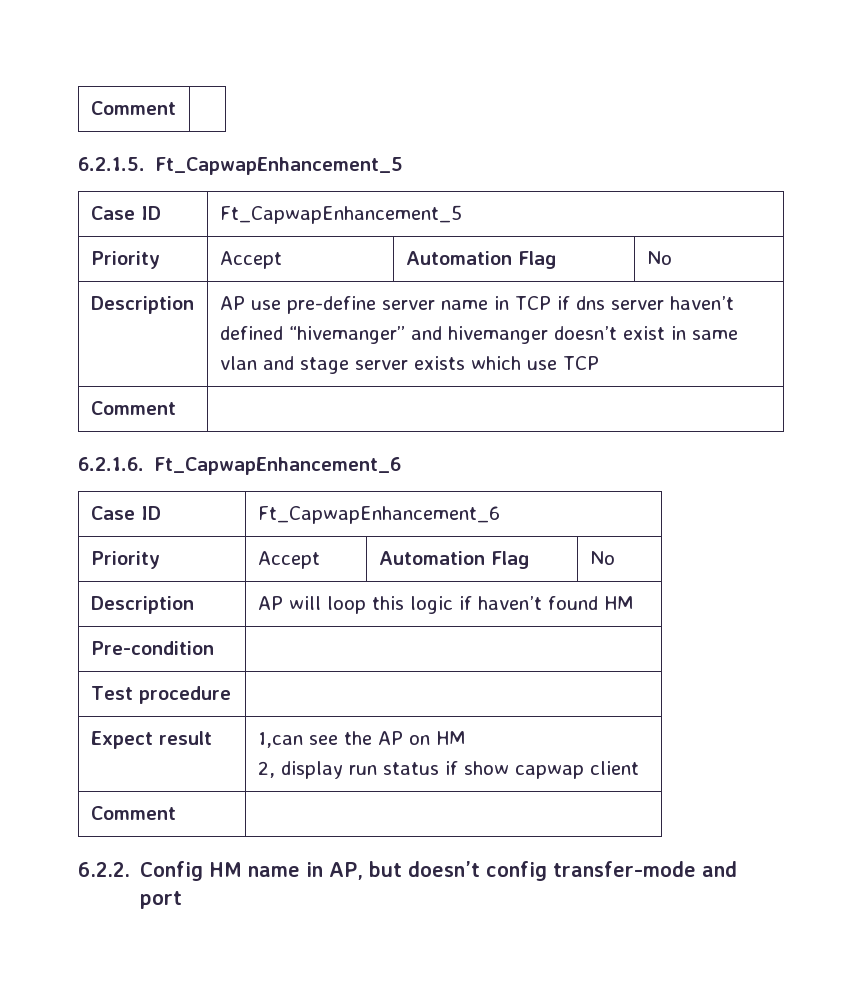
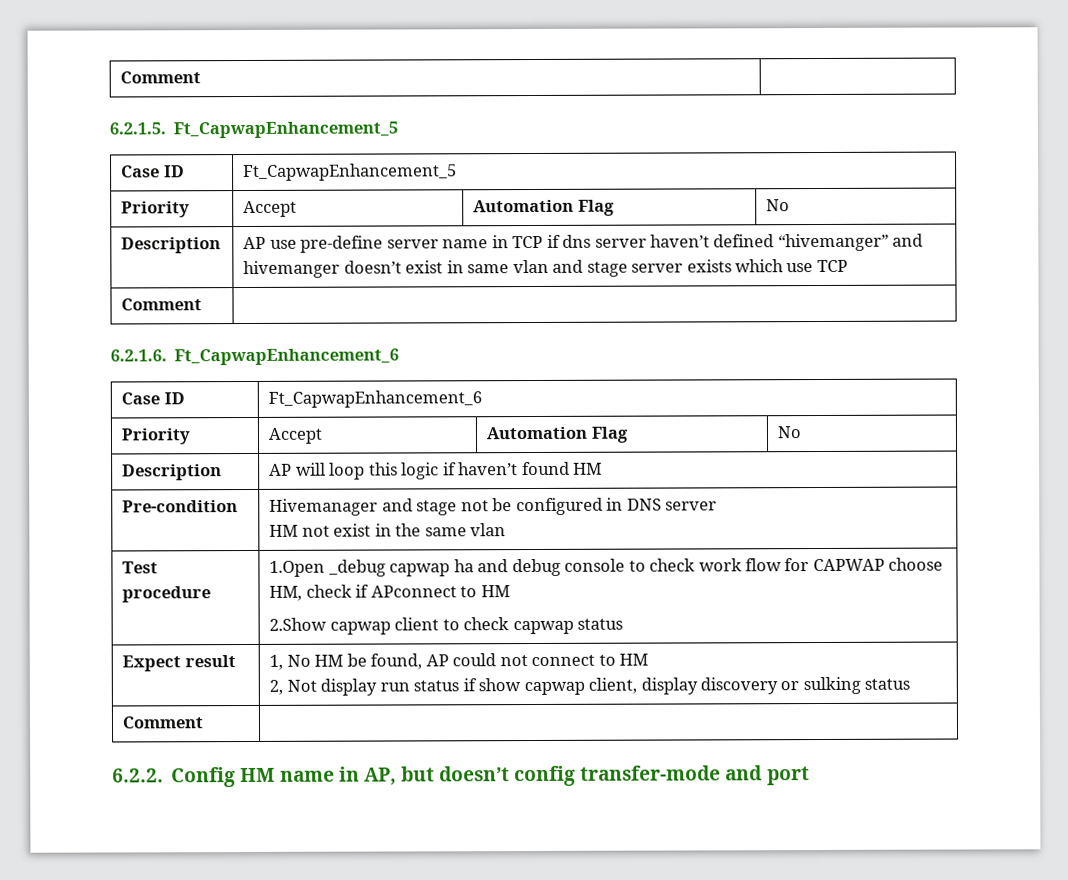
- Pre-condition |
- Test procedure |
- Expect result | 1,can see the AP on HM
- 2, display run status if show capwap client
+ Pre-condition | Hivemanager and stage not be configured in DNS server
+ HM not exist in the same vlan
+ Test procedure | 1.Open _debug capwap ha and debug console to check work flow for CAPWAP choose HM, check if APconnect to HM
+ 2.Show capwap client to check capwap status
+ Expect result | 1, No HM be found, AP could not connect to HM
+ 2, Not display run status if show capwap client, display discovery or sulking status

